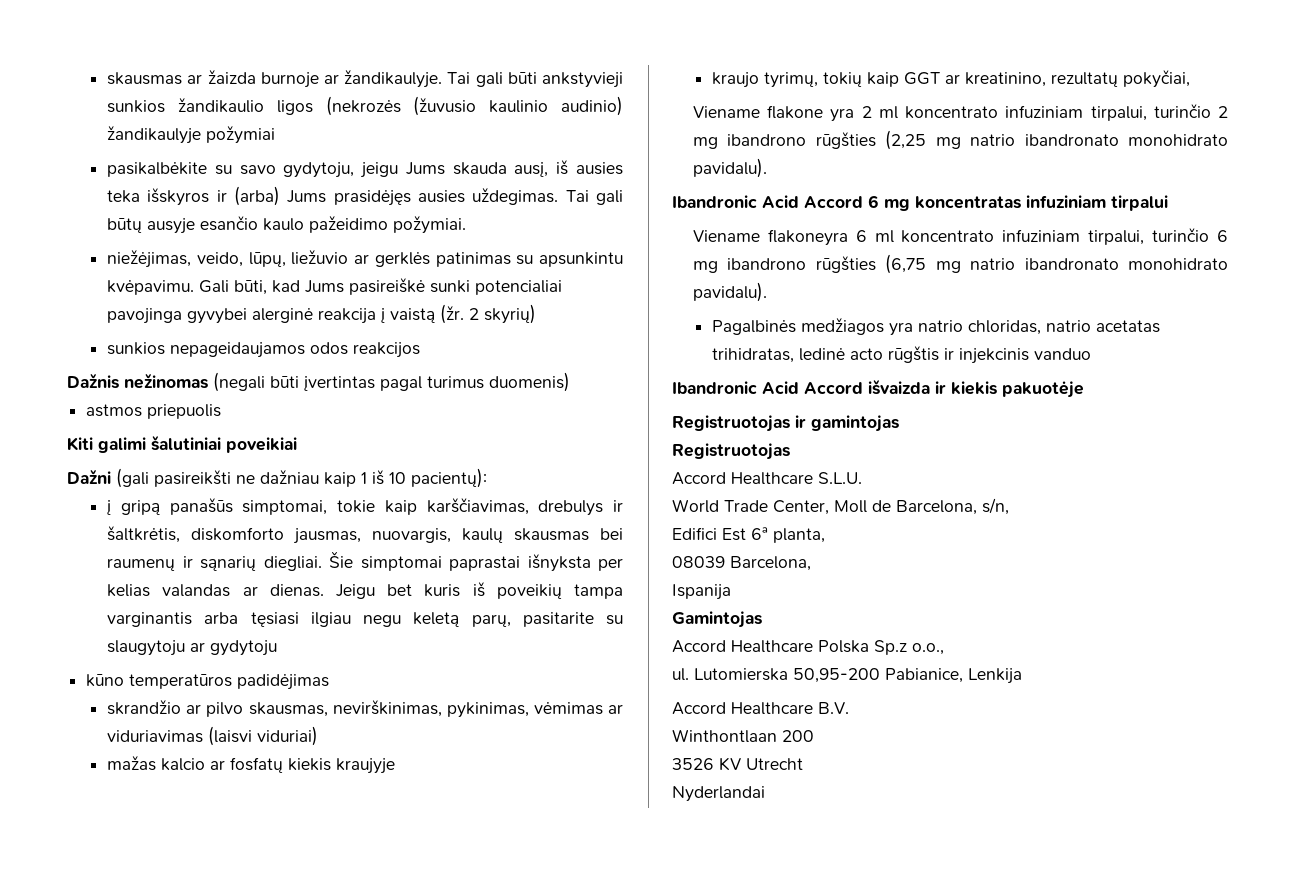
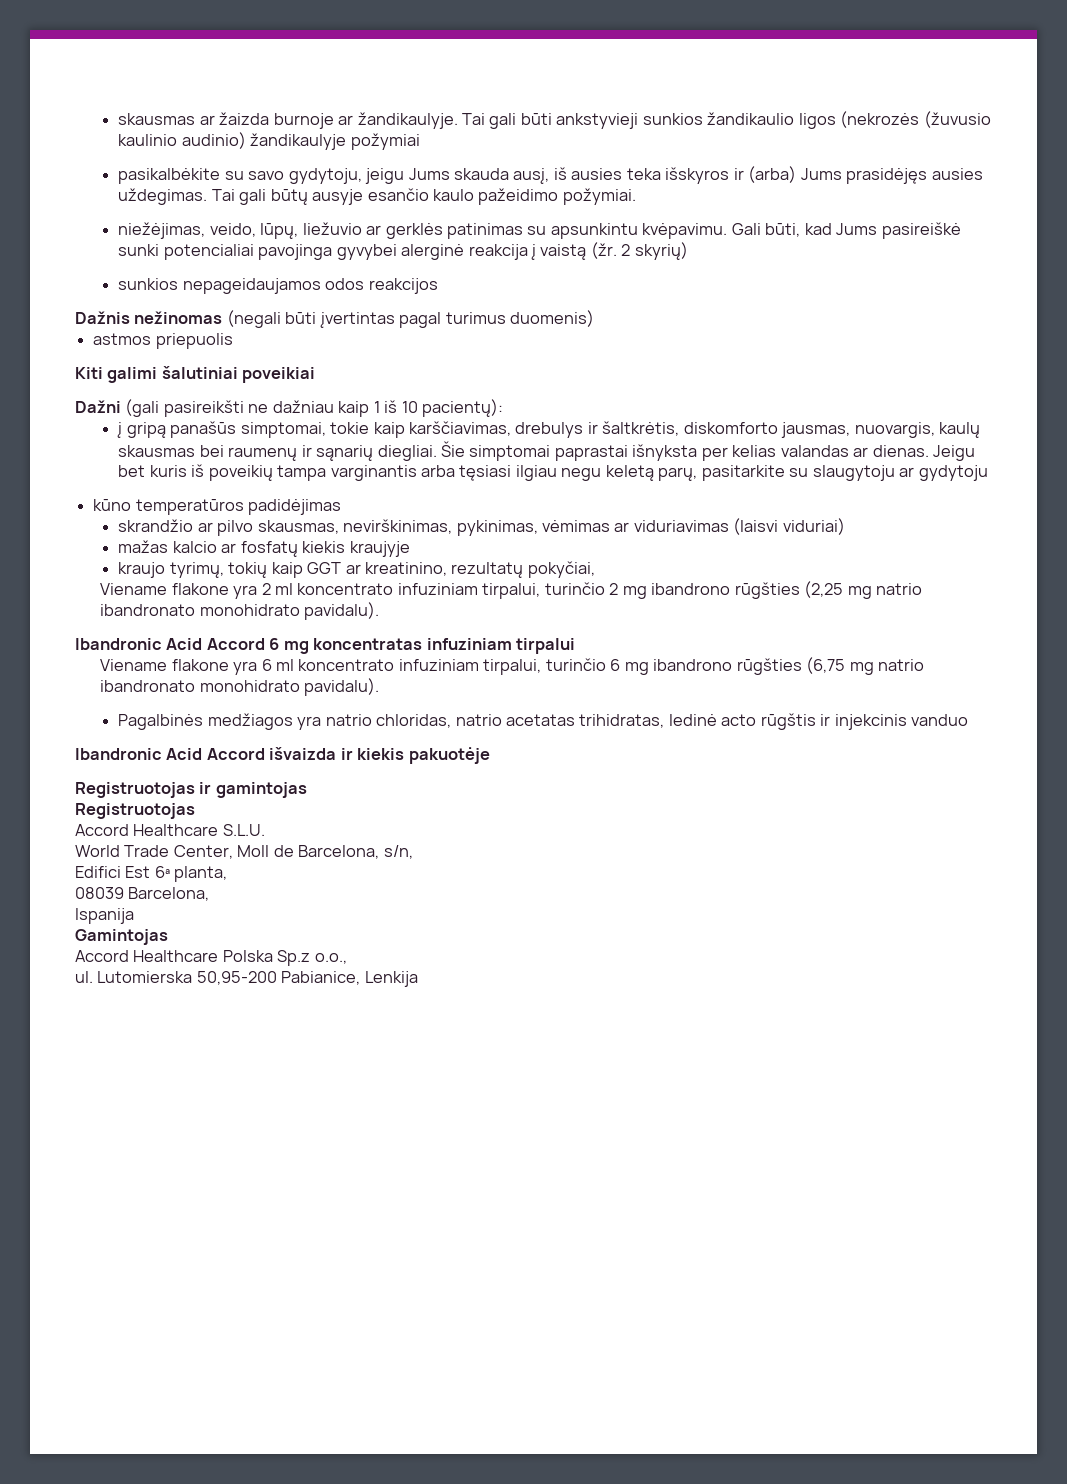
- Jeigu bet kuris iš poveikių tampa varginantis arba tęsiasi ilgiau negu keletą parų, pasitarite su slaugytoju ar gydytoju
+ Jeigu bet kuris iš poveikių tampa varginantis arba tęsiasi ilgiau negu keletą parų, pasitarkite su slaugytoju ar gydytoju
- Viename flakoneyra 6 ml koncentrato infuziniam tirpalui, turinčio 6 mg ibandrono rūgšties (6,75 mg natrio ibandronato monohidrato pavidalu).
+ Viename flakone yra 6 ml koncentrato infuziniam tirpalui, turinčio 6 mg ibandrono rūgšties (6,75 mg natrio ibandronato monohidrato pavidalu).
- Accord Healthcare B.V.
- Winthontlaan 200
- 3526 KV Utrecht
- Nyderlandai

